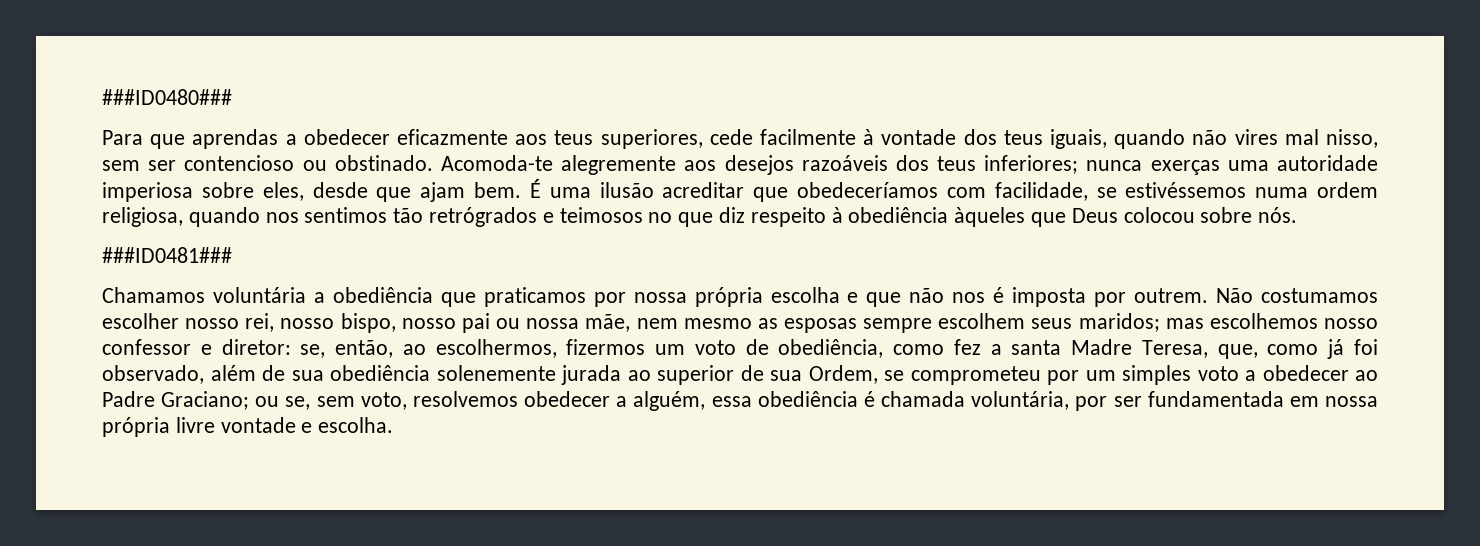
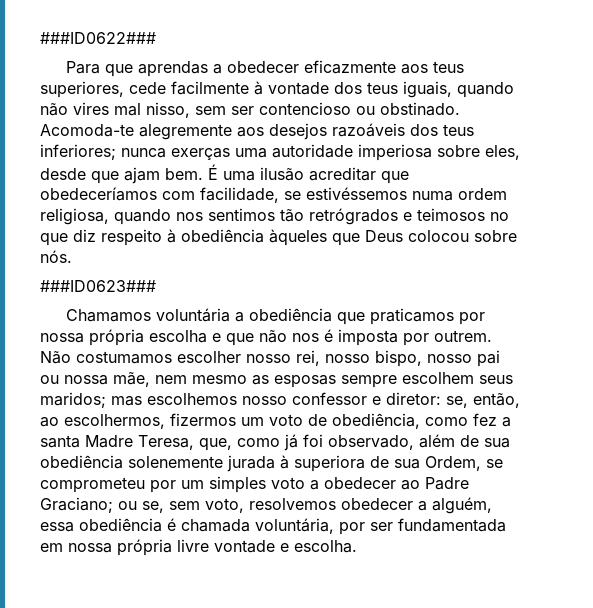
- ###ID0480###
+ ###ID0622###
- ###ID0481###
+ ###ID0623###
- se, então, ao escolhermos, fizermos um voto de obediência, como fez a santa Madre Teresa, que, como já foi observado, além de sua obediência solenemente jurada ao superior de sua Ordem, se comprometeu por um simples voto a obedecer ao Padre Graciano;
+ se, então, ao escolhermos, fizermos um voto de obediência, como fez a santa Madre Teresa, que, como já foi observado, além de sua obediência solenemente jurada à superiora de sua Ordem, se comprometeu por um simples voto a obedecer ao Padre Graciano;

